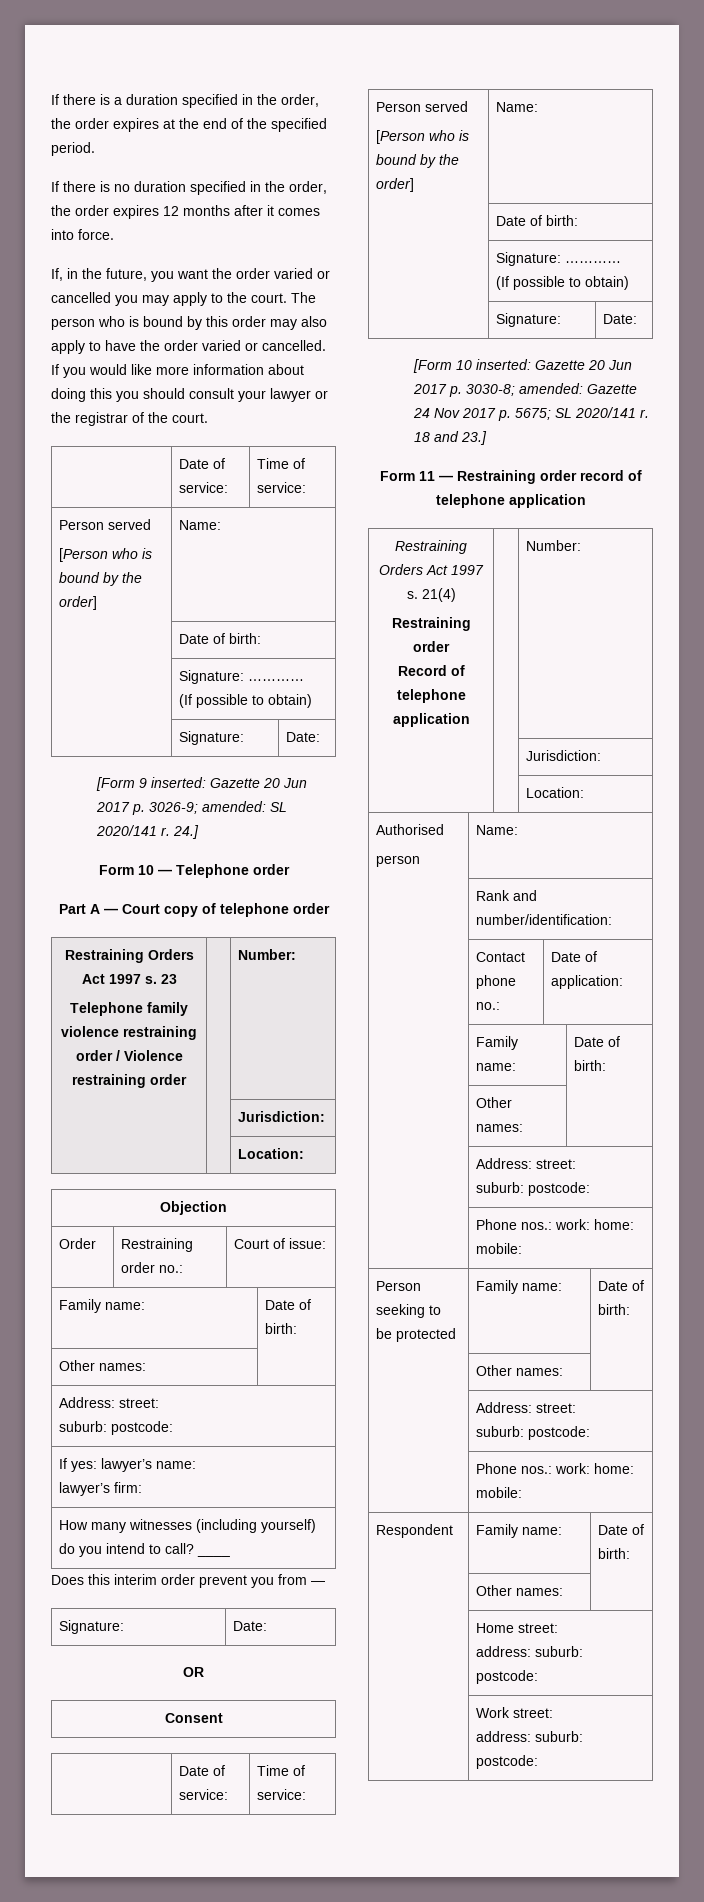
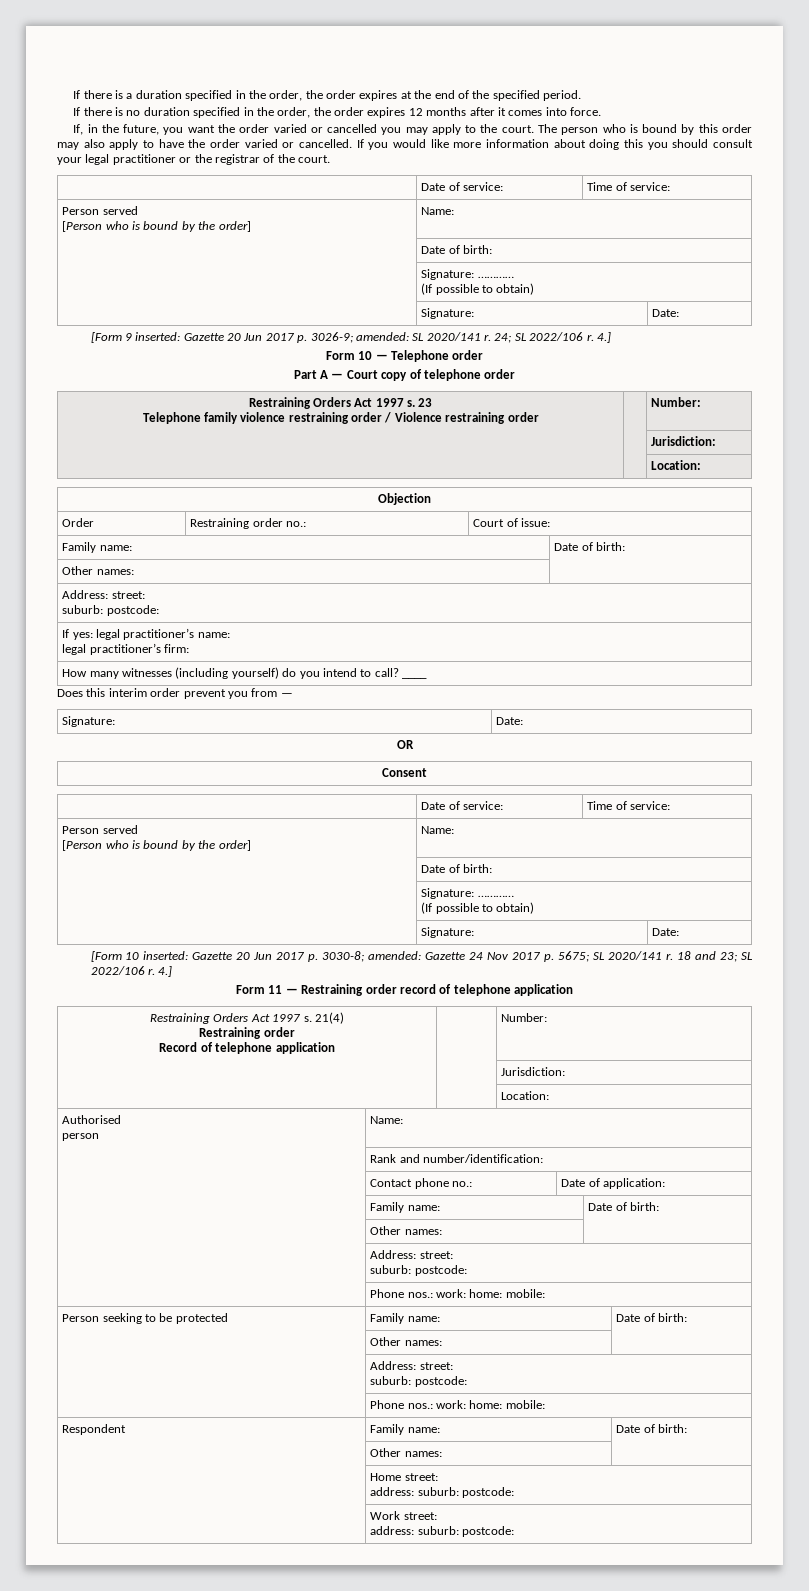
- If you would like more information about doing this you should consult your lawyer or the registrar of the court.
+ If you would like more information about doing this you should consult your legal practitioner or the registrar of the court.
- 24.]
+ 24; SL 2022/106 r. 4.]
- If yes: lawyer’s name:
- lawyer’s firm:
+ If yes: legal practitioner’s name:
+ legal practitioner’s firm:
- 18 and 23.]
+ 18 and 23; SL 2022/106 r. 4.]

